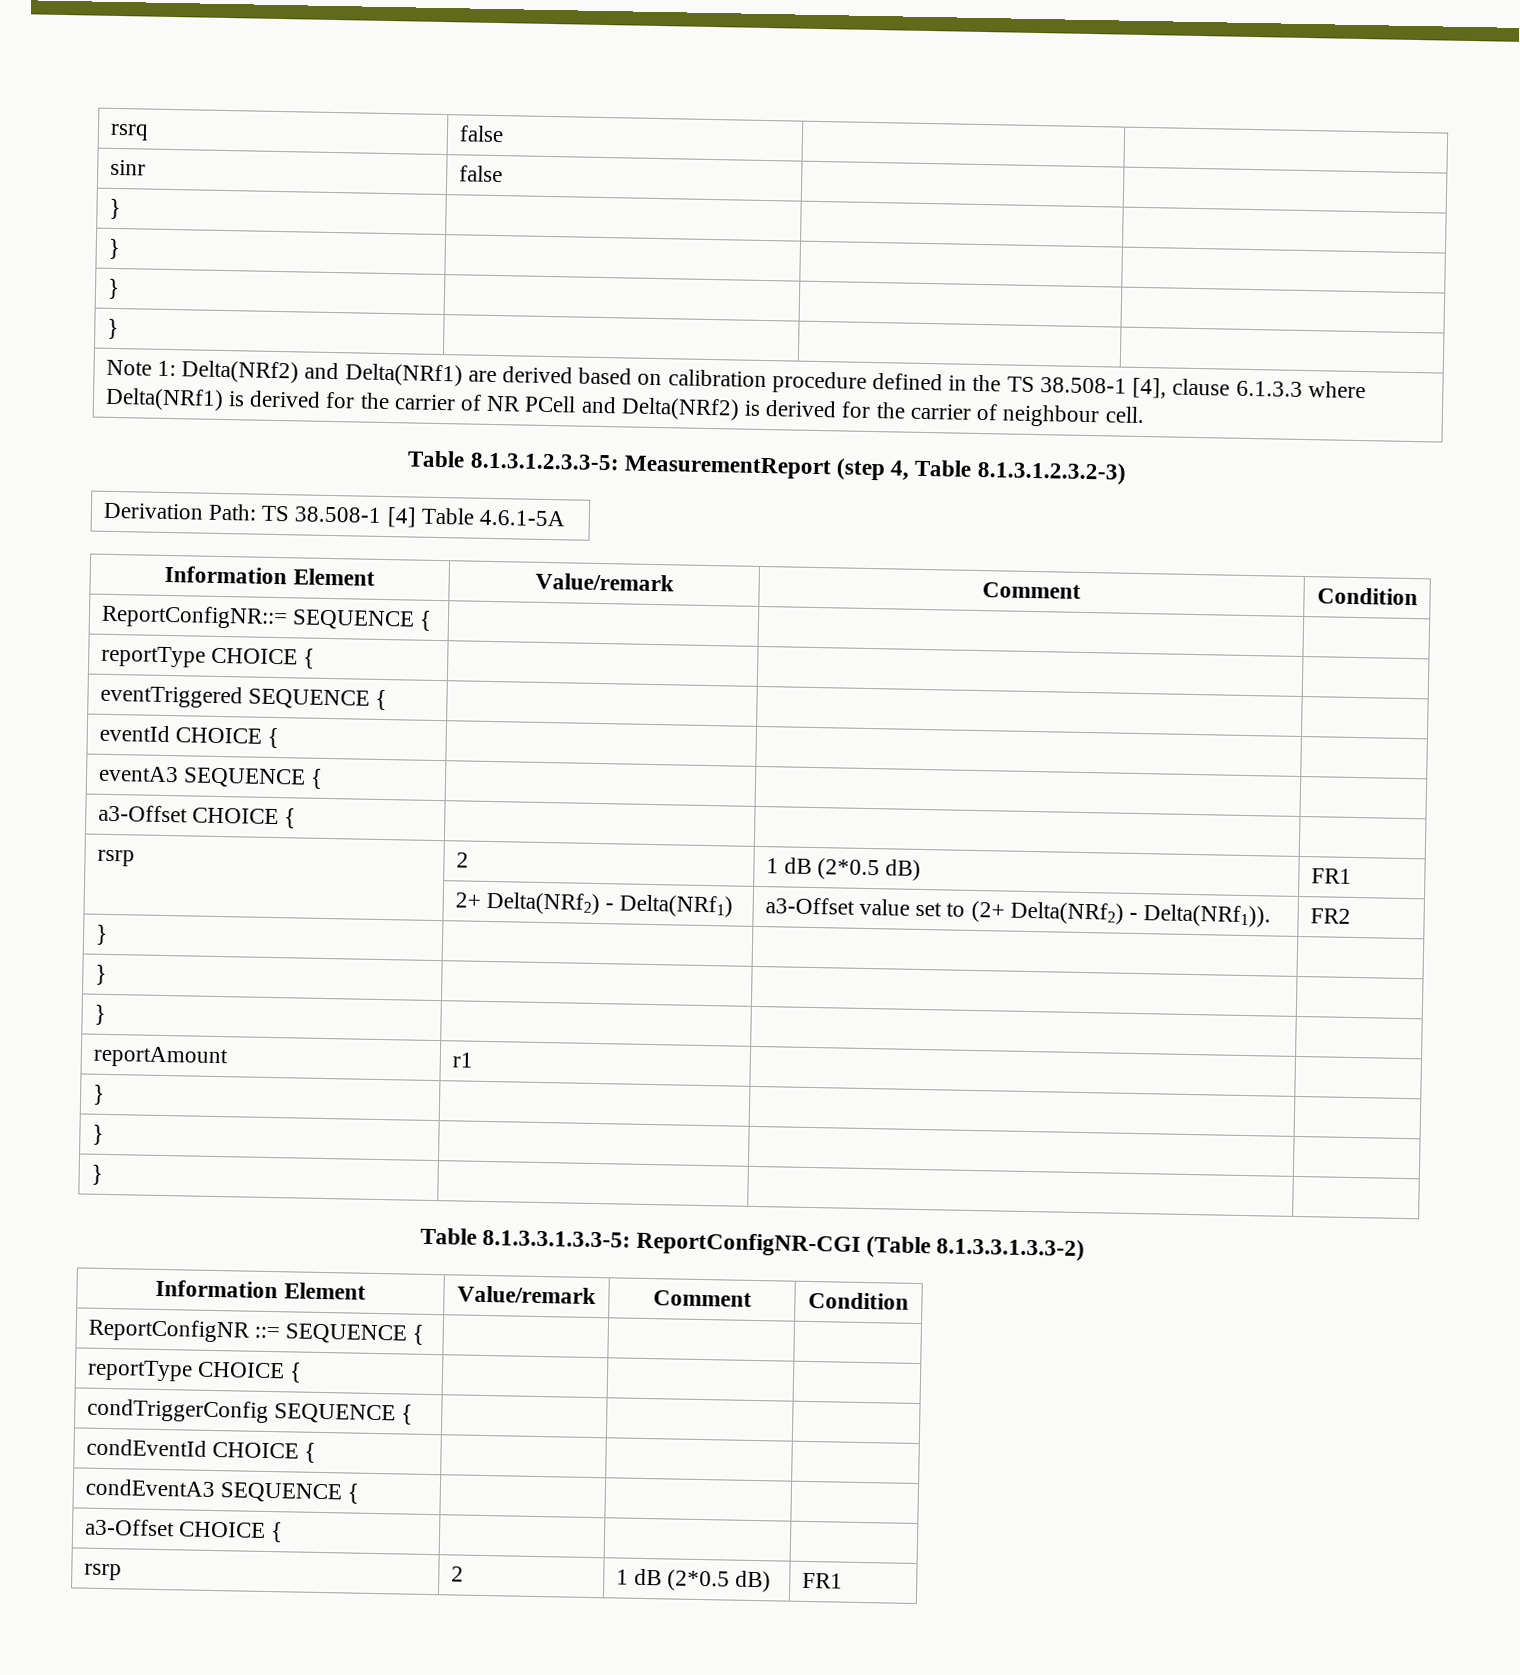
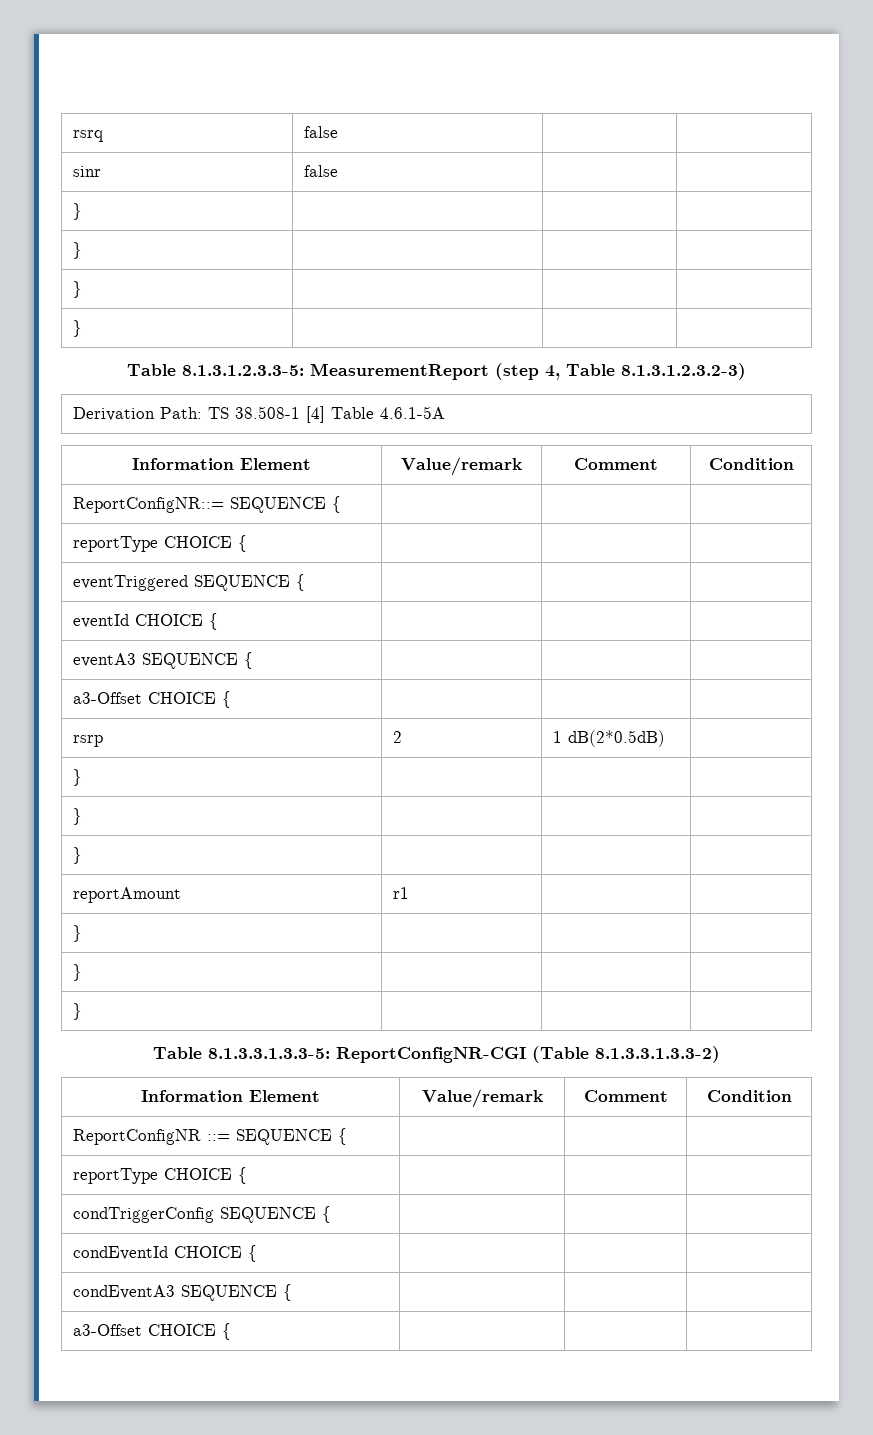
- Note 1: Delta(NRf2) and Delta(NRf1) are derived based on calibration procedure defined in the TS 38.508-1 [4], clause 6.1.3.3 where Delta(NRf1) is derived for the carrier of NR PCell and Delta(NRf2) is derived for the carrier of neighbour cell.
  eventA3 SEQUENCE { | | |
  a3-Offset CHOICE { | | |
- rsrp | 2 | 1 dB (2*0.5 dB) | FR1
- | 2+ Delta(NRf2) - Delta(NRf1) | a3-Offset value set to (2+ Delta(NRf2) - Delta(NRf1)). | FR2
+ rsrp | 2 | 1 dB(2*0.5dB) |
  condEventA3 SEQUENCE { | | |
  a3-Offset CHOICE { | | |
- rsrp | 2 | 1 dB (2*0.5 dB) | FR1

